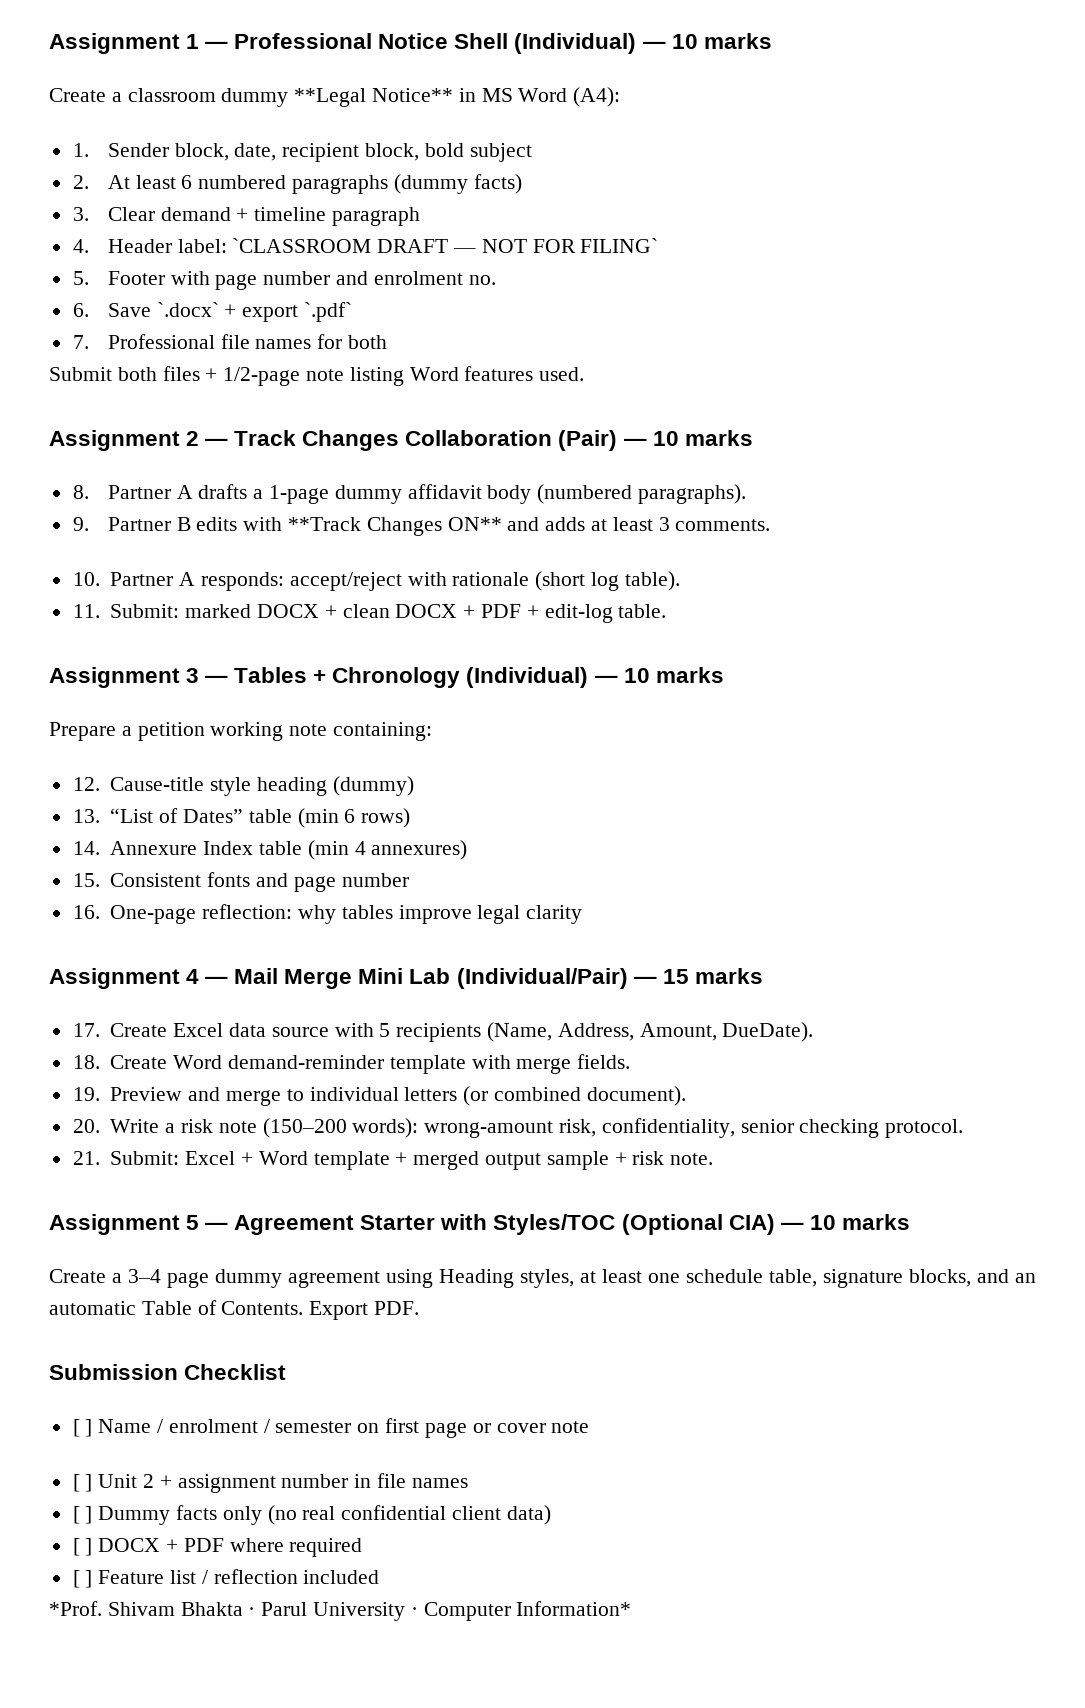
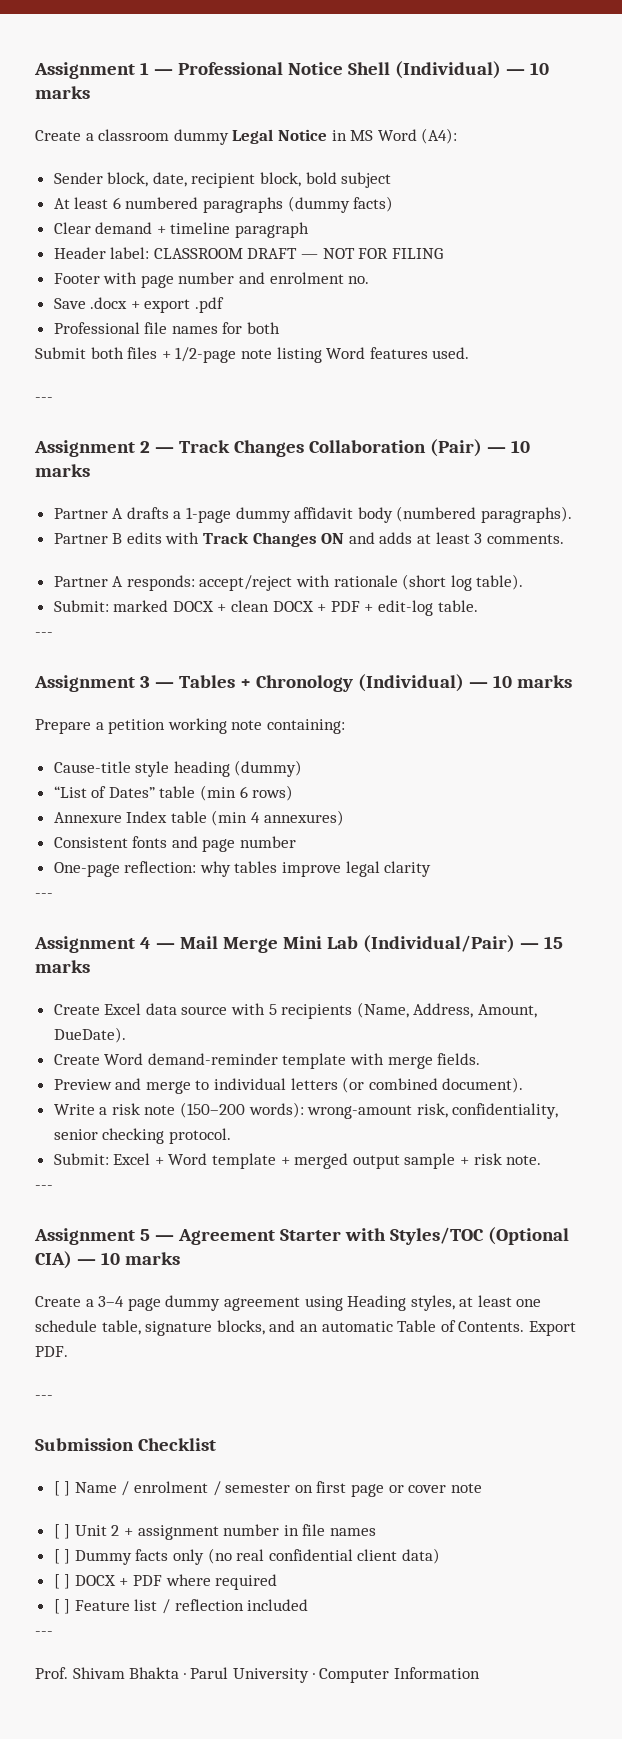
- Create a classroom dummy **Legal Notice** in MS Word (A4):
+ Create a classroom dummy Legal Notice in MS Word (A4):
- 1. Sender block, date, recipient block, bold subject
+ Sender block, date, recipient block, bold subject
- 2. At least 6 numbered paragraphs (dummy facts)
+ At least 6 numbered paragraphs (dummy facts)
- 3. Clear demand + timeline paragraph
+ Clear demand + timeline paragraph
- 4. Header label: `CLASSROOM DRAFT — NOT FOR FILING`
- 5. Footer with page number and enrolment no.
+ Header label: CLASSROOM DRAFT — NOT FOR FILING
+ Footer with page number and enrolment no.
- 6. Save `.docx` + export `.pdf`
- 7. Professional file names for both
+ Save .docx + export .pdf
+ Professional file names for both
  Submit both files + 1/2-page note listing Word features used.
+ ---
- 8. Partner A drafts a 1-page dummy affidavit body (numbered paragraphs).
+ Partner A drafts a 1-page dummy affidavit body (numbered paragraphs).
- 9. Partner B edits with **Track Changes ON** and adds at least 3 comments.
+ Partner B edits with Track Changes ON and adds at least 3 comments.
- 10. Partner A responds: accept/reject with rationale (short log table).
+ Partner A responds: accept/reject with rationale (short log table).
- 11. Submit: marked DOCX + clean DOCX + PDF + edit-log table.
+ Submit: marked DOCX + clean DOCX + PDF + edit-log table.
+ ---
- 12. Cause-title style heading (dummy)
+ Cause-title style heading (dummy)
- 13. “List of Dates” table (min 6 rows)
+ “List of Dates” table (min 6 rows)
- 14. Annexure Index table (min 4 annexures)
+ Annexure Index table (min 4 annexures)
- 15. Consistent fonts and page number
+ Consistent fonts and page number
- 16. One-page reflection: why tables improve legal clarity
+ One-page reflection: why tables improve legal clarity
+ ---
- 17. Create Excel data source with 5 recipients (Name, Address, Amount, DueDate).
+ Create Excel data source with 5 recipients (Name, Address, Amount, DueDate).
- 18. Create Word demand-reminder template with merge fields.
+ Create Word demand-reminder template with merge fields.
- 19. Preview and merge to individual letters (or combined document).
+ Preview and merge to individual letters (or combined document).
- 20. Write a risk note (150–200 words): wrong-amount risk, confidentiality, senior checking protocol.
+ Write a risk note (150–200 words): wrong-amount risk, confidentiality, senior checking protocol.
- 21. Submit: Excel + Word template + merged output sample + risk note.
+ Submit: Excel + Word template + merged output sample + risk note.
+ ---
  Export PDF.
+ ---
  [ ] Feature list / reflection included
- *Prof. Shivam Bhakta · Parul University · Computer Information*
+ ---
+ Prof. Shivam Bhakta · Parul University · Computer Information

